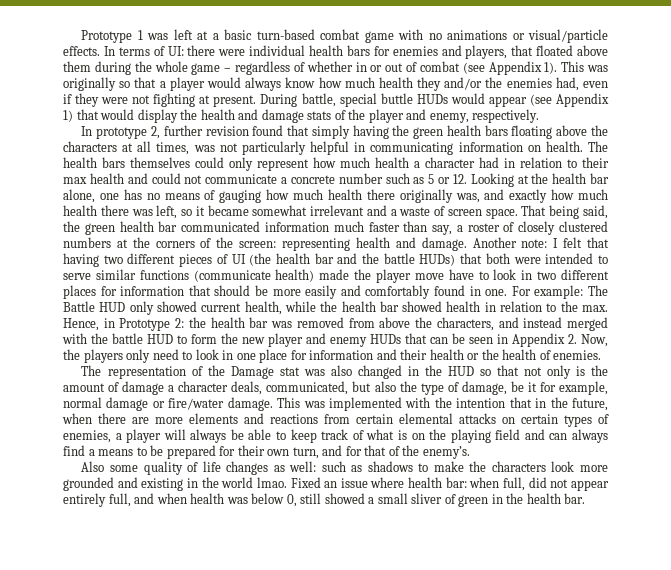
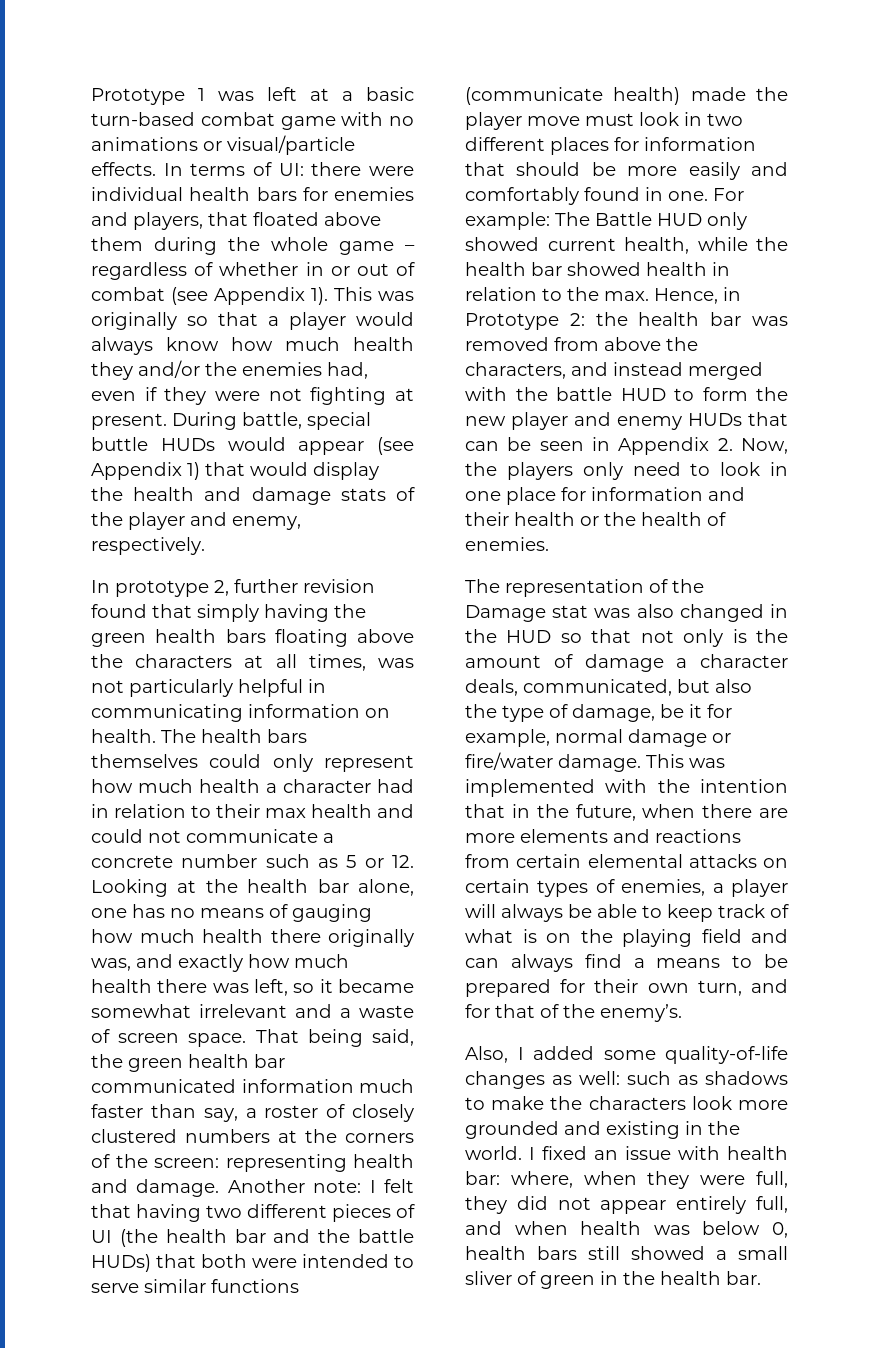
- Another note: I felt that having two different pieces of UI (the health bar and the battle HUDs) that both were intended to serve similar functions (communicate health) made the player move have to look in two different places for information that should be more easily and comfortably found in one.
+ Another note: I felt that having two different pieces of UI (the health bar and the battle HUDs) that both were intended to serve similar functions (communicate health) made the player move must look in two different places for information that should be more easily and comfortably found in one.
- Also some quality of life changes as well: such as shadows to make the characters look more grounded and existing in the world lmao. Fixed an issue where health bar: when full, did not appear entirely full, and when health was below 0, still showed a small sliver of green in the health bar.
+ Also, I added some quality-of-life changes as well: such as shadows to make the characters look more grounded and existing in the world. I fixed an issue with health bar: where, when they were full, they did not appear entirely full, and when health was below 0, health bars still showed a small sliver of green in the health bar.

